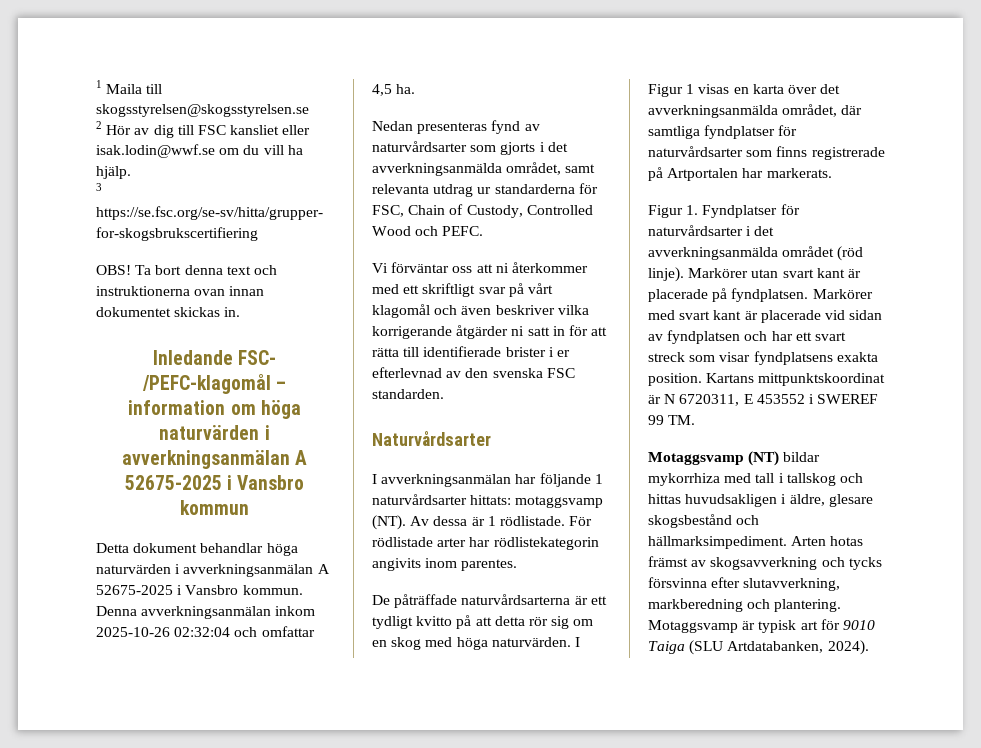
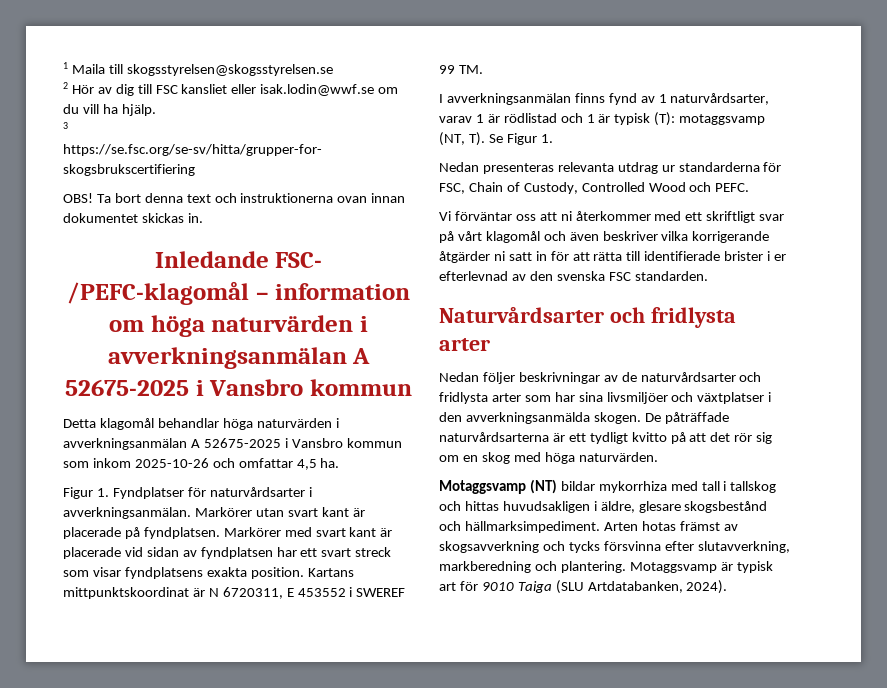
- Detta dokument behandlar höga naturvärden i avverkningsanmälan A 52675-2025 i Vansbro kommun. Denna avverkningsanmälan inkom 2025-10-26 02:32:04 och omfattar 4,5 ha.
+ Detta klagomål behandlar höga naturvärden i avverkningsanmälan A 52675-2025 i Vansbro kommun som inkom 2025-10-26 och omfattar 4,5 ha.
- Nedan presenteras fynd av naturvårdsarter som gjorts i det avverkningsanmälda området, samt relevanta utdrag ur standarderna för FSC, Chain of Custody, Controlled Wood och PEFC.
+ Figur 1. Fyndplatser för naturvårdsarter i avverkningsanmälan. Markörer utan svart kant är placerade på fyndplatsen. Markörer med svart kant är placerade vid sidan av fyndplatsen har ett svart streck som visar fyndplatsens exakta position. Kartans mittpunktskoordinat är N 6720311, E 453552 i SWEREF 99 TM.
+ I avverkningsanmälan finns fynd av 1 naturvårdsarter, varav 1 är rödlistad och 1 är typisk (T): motaggsvamp (NT, T). Se Figur 1.
+ Nedan presenteras relevanta utdrag ur standarderna för FSC, Chain of Custody, Controlled Wood och PEFC.
- Naturvårdsarter
- I avverkningsanmälan har följande 1 naturvårdsarter hittats: motaggsvamp (NT). Av dessa är 1 rödlistade. För rödlistade arter har rödlistekategorin angivits inom parentes.
- De påträffade naturvårdsarterna är ett tydligt kvitto på att detta rör sig om en skog med höga naturvärden. I Figur 1 visas en karta över det avverkningsanmälda området, där samtliga fyndplatser för naturvårdsarter som finns registrerade på Artportalen har markerats.
- Figur 1. Fyndplatser för naturvårdsarter i det avverkningsanmälda området (röd linje). Markörer utan svart kant är placerade på fyndplatsen. Markörer med svart kant är placerade vid sidan av fyndplatsen och har ett svart streck som visar fyndplatsens exakta position. Kartans mittpunktskoordinat är N 6720311, E 453552 i SWEREF 99 TM.
+ Naturvårdsarter och fridlysta arter
+ Nedan följer beskrivningar av de naturvårdsarter och fridlysta arter som har sina livsmiljöer och växtplatser i den avverkningsanmälda skogen. De påträffade naturvårdsarterna är ett tydligt kvitto på att det rör sig om en skog med höga naturvärden.

